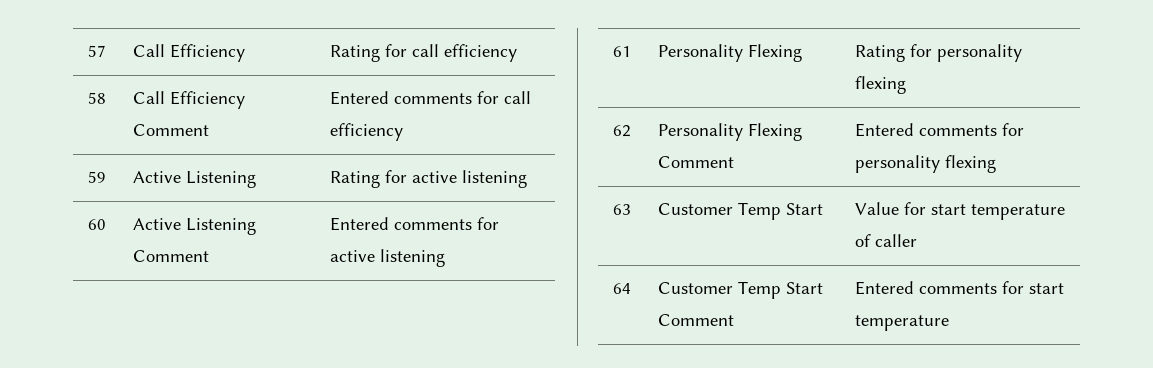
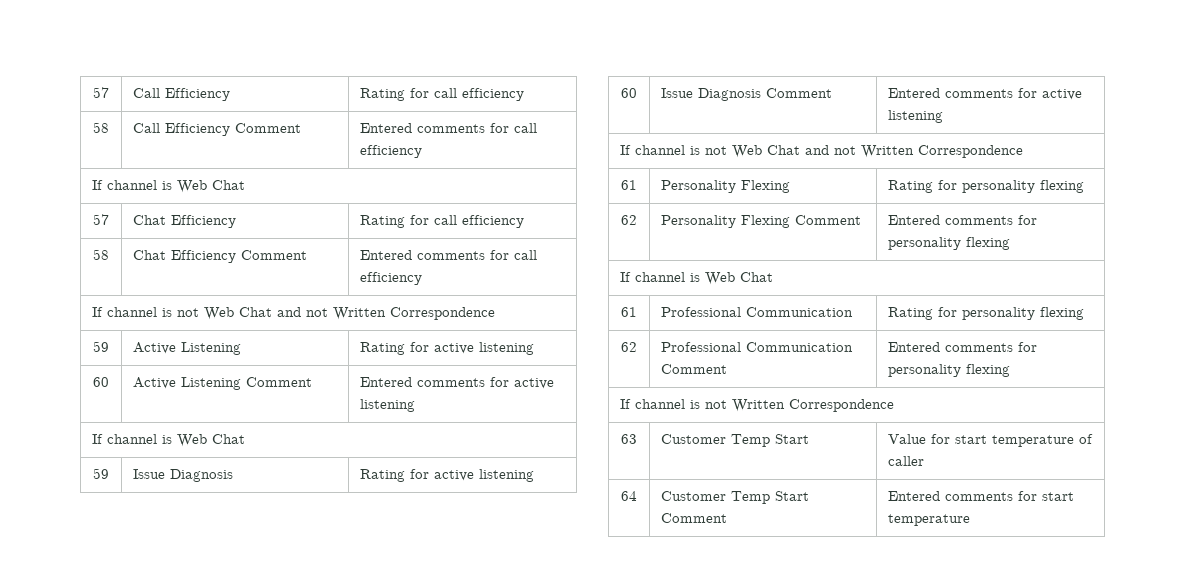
  58 | Call Efficiency Comment | Entered comments for call efficiency
+ If channel is Web Chat
+ 57 | Chat Efficiency | Rating for call efficiency
+ 58 | Chat Efficiency Comment | Entered comments for call efficiency
+ If channel is not Web Chat and not Written Correspondence
  60 | Active Listening Comment | Entered comments for active listening
+ If channel is Web Chat
+ 59 | Issue Diagnosis | Rating for active listening
+ 60 | Issue Diagnosis Comment | Entered comments for active listening
+ If channel is not Web Chat and not Written Correspondence
  62 | Personality Flexing Comment | Entered comments for personality flexing
+ If channel is Web Chat
+ 61 | Professional Communication | Rating for personality flexing
+ 62 | Professional Communication Comment | Entered comments for personality flexing
+ If channel is not Written Correspondence

